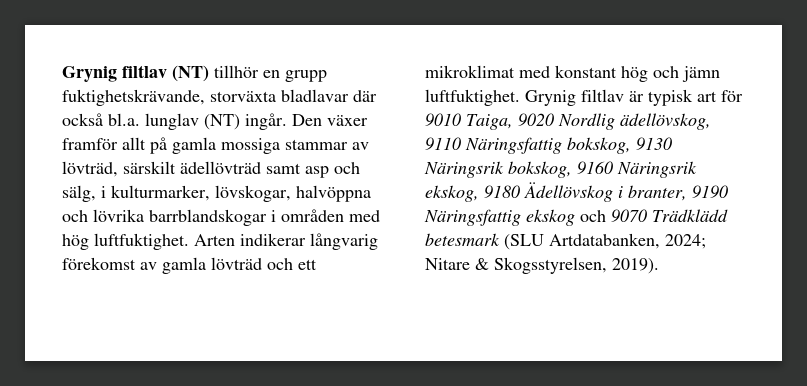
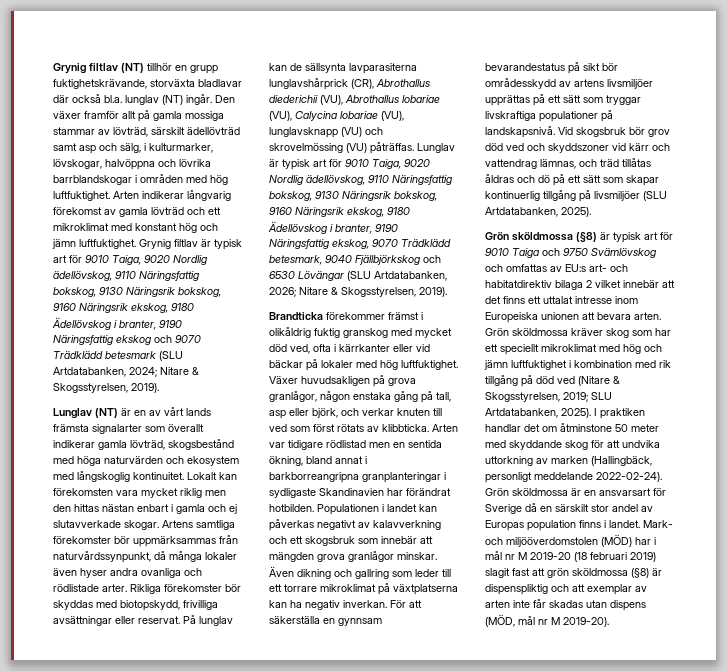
+ Lunglav (NT) är en av vårt lands främsta signalarter som överallt indikerar gamla lövträd, skogsbestånd med höga naturvärden och ekosystem med långskoglig kontinuitet. Lokalt kan förekomsten vara mycket riklig men den hittas nästan enbart i gamla och ej slutavverkade skogar. Artens samtliga förekomster bör uppmärksammas från naturvårdssynpunkt, då många lokaler även hyser andra ovanliga och rödlistade arter. Rikliga förekomster bör skyddas med biotopskydd, frivilliga avsättningar eller reservat. På lunglav kan de sällsynta lavparasiterna lunglavshårprick (CR), Abrothallus diederichii (VU), Abrothallus lobariae (VU), Calycina lobariae (VU), lunglavsknapp (VU) och skrovelmössing (VU) påträffas. Lunglav är typisk art för 9010 Taiga, 9020 Nordlig ädellövskog, 9110 Näringsfattig bokskog, 9130 Näringsrik bokskog, 9160 Näringsrik ekskog, 9180 Ädellövskog i branter, 9190 Näringsfattig ekskog, 9070 Trädklädd betesmark, 9040 Fjällbjörkskog och 6530 Lövängar (SLU Artdatabanken, 2026; Nitare & Skogsstyrelsen, 2019).
+ Brandticka förekommer främst i olikåldrig fuktig granskog med mycket död ved, ofta i kärrkanter eller vid bäckar på lokaler med hög luftfuktighet. Växer huvudsakligen på grova granlågor, någon enstaka gång på tall, asp eller björk, och verkar knuten till ved som först rötats av klibbticka. Arten var tidigare rödlistad men en sentida ökning, bland annat i barkborreangripna granplanteringar i sydligaste Skandinavien har förändrat hotbilden. Populationen i landet kan påverkas negativt av kalavverkning och ett skogsbruk som innebär att mängden grova granlågor minskar. Även dikning och gallring som leder till ett torrare mikroklimat på växtplatserna kan ha negativ inverkan. För att säkerställa en gynnsam bevarandestatus på sikt bör områdesskydd av artens livsmiljöer upprättas på ett sätt som tryggar livskraftiga populationer på landskapsnivå. Vid skogsbruk bör grov död ved och skyddszoner vid kärr och vattendrag lämnas, och träd tillåtas åldras och dö på ett sätt som skapar kontinuerlig tillgång på livsmiljöer (SLU Artdatabanken, 2025).
+ Grön sköldmossa (§8) är typisk art för 9010 Taiga och 9750 Svämlövskog och omfattas av EU:s art- och habitatdirektiv bilaga 2 vilket innebär att det finns ett uttalat intresse inom Europeiska unionen att bevara arten. Grön sköldmossa kräver skog som har ett speciellt mikroklimat med hög och jämn luftfuktighet i kombination med rik tillgång på död ved (Nitare & Skogsstyrelsen, 2019; SLU Artdatabanken, 2025). I praktiken handlar det om åtminstone 50 meter med skyddande skog för att undvika uttorkning av marken (Hallingbäck, personligt meddelande 2022-02-24). Grön sköldmossa är en ansvarsart för Sverige då en särskilt stor andel av Europas population finns i landet. Mark- och miljööverdomstolen (MÖD) har i mål nr M 2019-20 (18 februari 2019) slagit fast att grön sköldmossa (§8) är dispenspliktig och att exemplar av arten inte får skadas utan dispens (MÖD, mål nr M 2019-20).

